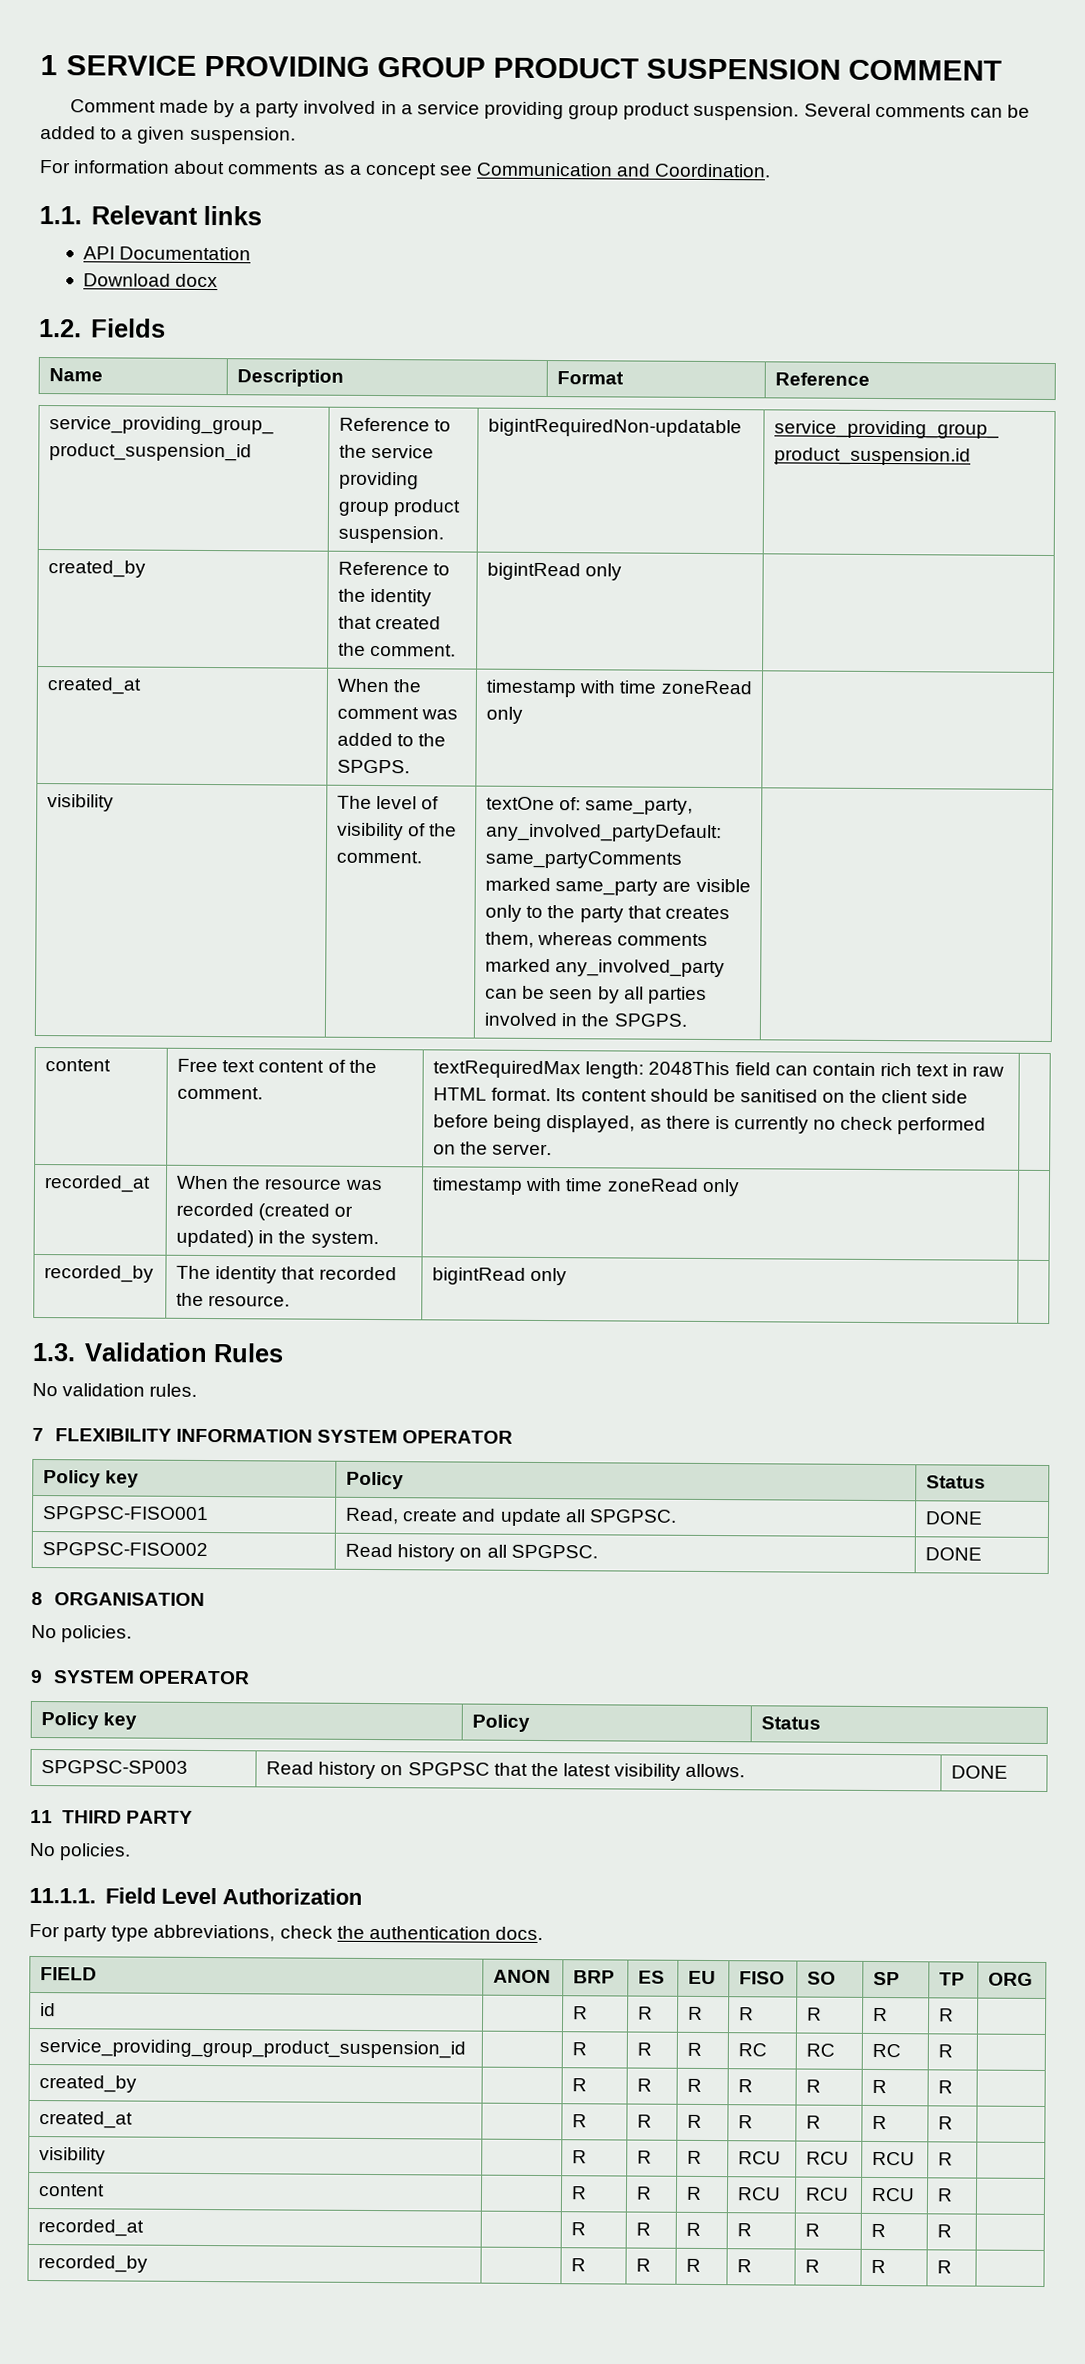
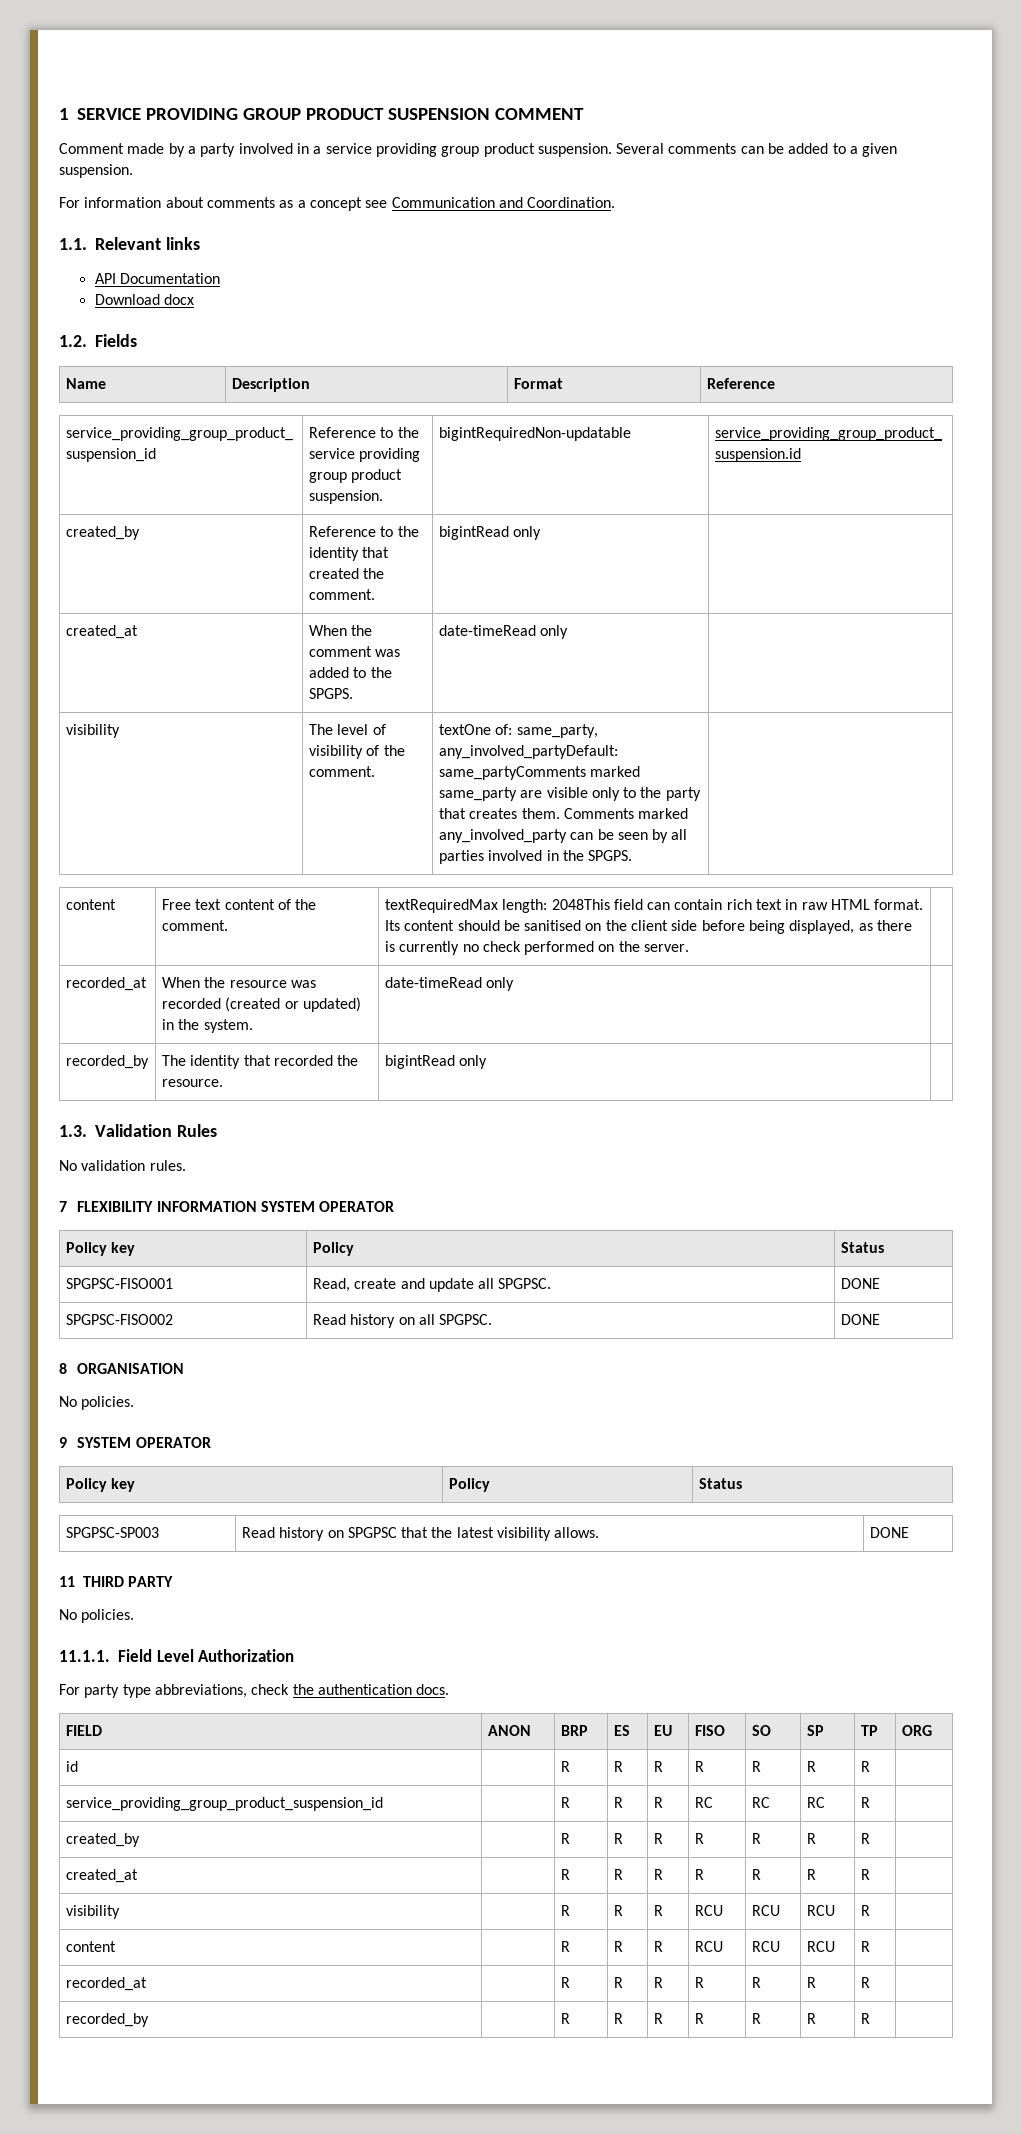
- created_at | When the comment was added to the SPGPS. | timestamp with time zoneRead only |
+ created_at | When the comment was added to the SPGPS. | date-timeRead only |
- visibility | The level of visibility of the comment. | textOne of: same_party, any_involved_partyDefault: same_partyComments marked same_party are visible only to the party that creates them, whereas comments marked any_involved_party can be seen by all parties involved in the SPGPS. |
+ visibility | The level of visibility of the comment. | textOne of: same_party, any_involved_partyDefault: same_partyComments marked same_party are visible only to the party that creates them. Comments marked any_involved_party can be seen by all parties involved in the SPGPS. |
- recorded_at | When the resource was recorded (created or updated) in the system. | timestamp with time zoneRead only |
+ recorded_at | When the resource was recorded (created or updated) in the system. | date-timeRead only |

